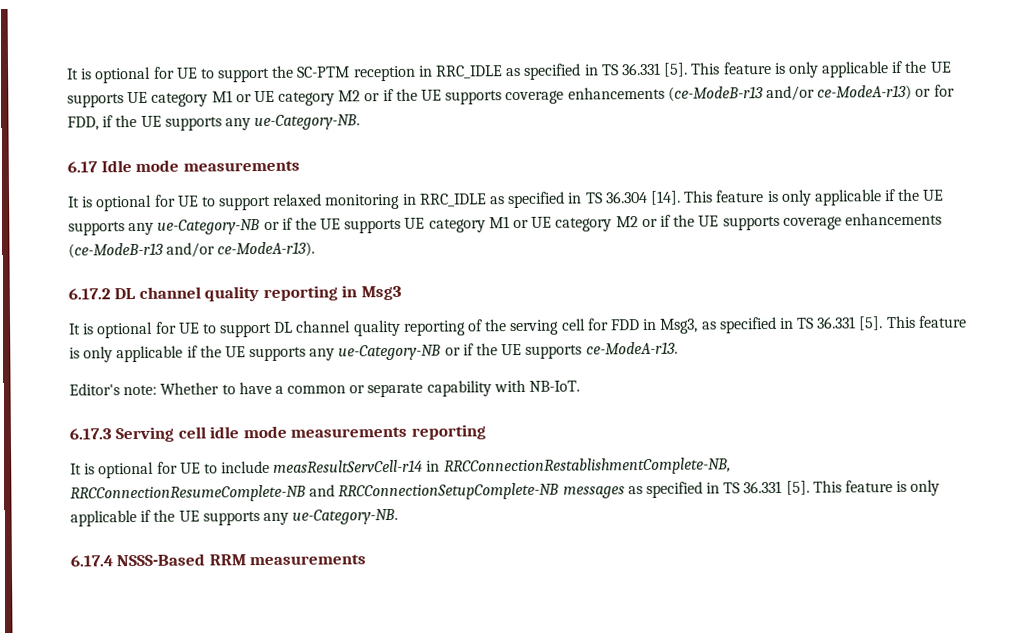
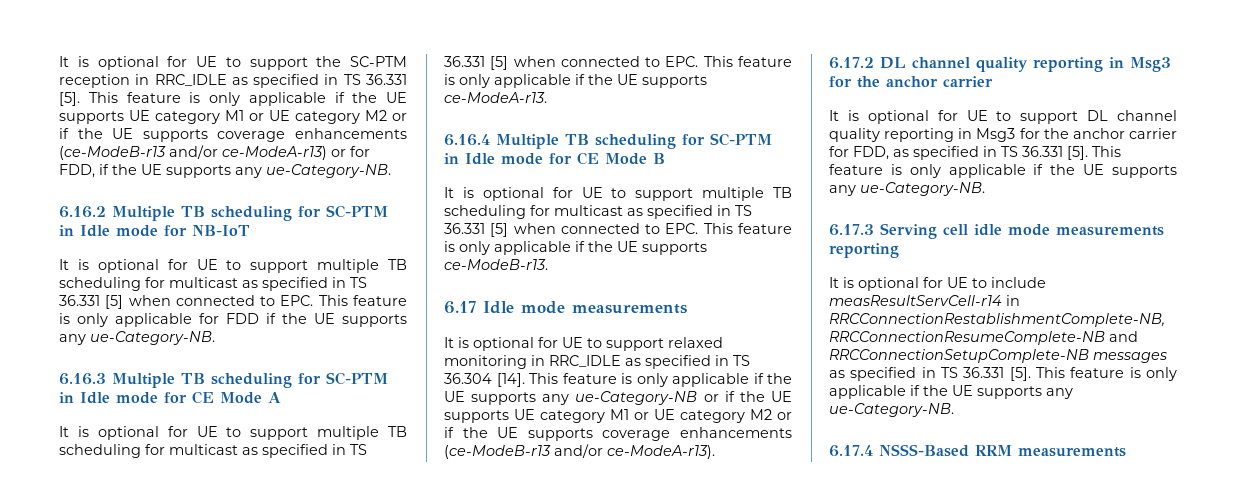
+ 6.16.2 Multiple TB scheduling for SC-PTM in Idle mode for NB-IoT
+ It is optional for UE to support multiple TB scheduling for multicast as specified in TS 36.331 [5] when connected to EPC. This feature is only applicable for FDD if the UE supports any ue-Category-NB.
+ 6.16.3 Multiple TB scheduling for SC-PTM in Idle mode for CE Mode A
+ It is optional for UE to support multiple TB scheduling for multicast as specified in TS 36.331 [5] when connected to EPC. This feature is only applicable if the UE supports ce-ModeA-r13.
+ 6.16.4 Multiple TB scheduling for SC-PTM in Idle mode for CE Mode B
+ It is optional for UE to support multiple TB scheduling for multicast as specified in TS 36.331 [5] when connected to EPC. This feature is only applicable if the UE supports ce-ModeB-r13.
- 6.17.2 DL channel quality reporting in Msg3
+ 6.17.2 DL channel quality reporting in Msg3 for the anchor carrier
- It is optional for UE to support DL channel quality reporting of the serving cell for FDD in Msg3, as specified in TS 36.331 [5]. This feature is only applicable if the UE supports any ue-Category-NB or if the UE supports ce-ModeA-r13.
- Editor's note: Whether to have a common or separate capability with NB-IoT.
+ It is optional for UE to support DL channel quality reporting in Msg3 for the anchor carrier for FDD, as specified in TS 36.331 [5]. This feature is only applicable if the UE supports any ue-Category-NB.

